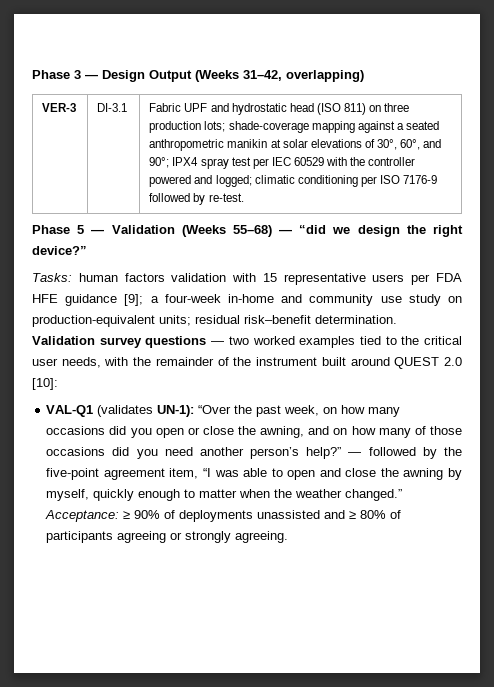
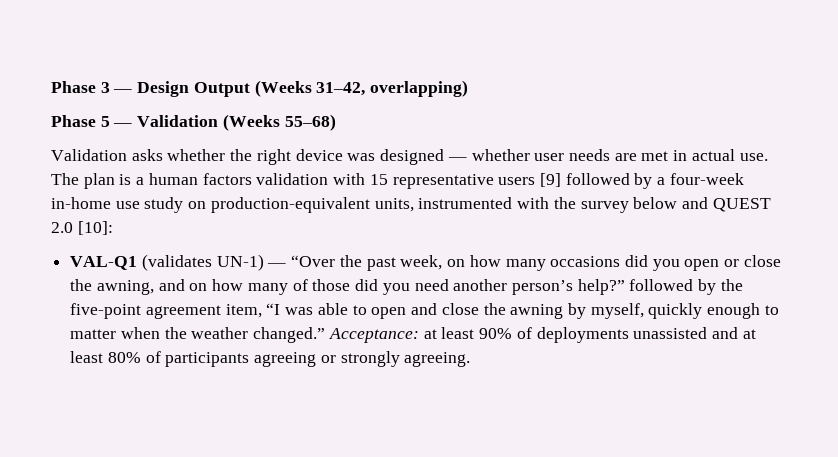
- VER-3 | DI-3.1 | Fabric UPF and hydrostatic head (ISO 811) on three production lots; shade-coverage mapping against a seated anthropometric manikin at solar elevations of 30°, 60°, and 90°; IPX4 spray test per IEC 60529 with the controller powered and logged; climatic conditioning per ISO 7176-9 followed by re-test.
- Phase 5 — Validation (Weeks 55–68) — “did we design the right device?”
- Tasks: human factors validation with 15 representative users per FDA HFE guidance [9]; a four-week in-home and community use study on production-equivalent units; residual risk–benefit determination. Validation survey questions — two worked examples tied to the critical user needs, with the remainder of the instrument built around QUEST 2.0 [10]:
+ Phase 5 — Validation (Weeks 55–68)
+ Validation asks whether the right device was designed — whether user needs are met in actual use. The plan is a human factors validation with 15 representative users [9] followed by a four-week in-home use study on production-equivalent units, instrumented with the survey below and QUEST 2.0 [10]:
- VAL-Q1 (validates UN-1): “Over the past week, on how many occasions did you open or close the awning, and on how many of those occasions did you need another person’s help?” — followed by the five-point agreement item, “I was able to open and close the awning by myself, quickly enough to matter when the weather changed.”
+ VAL-Q1 (validates UN-1) — “Over the past week, on how many occasions did you open or close the awning, and on how many of those did you need another person’s help?” followed by the five-point agreement item, “I was able to open and close the awning by myself, quickly enough to matter when the weather changed.”
- Acceptance: ≥ 90% of deployments unassisted and ≥ 80% of participants agreeing or strongly agreeing.
+ Acceptance: at least 90% of deployments unassisted and at least 80% of participants agreeing or strongly agreeing.

